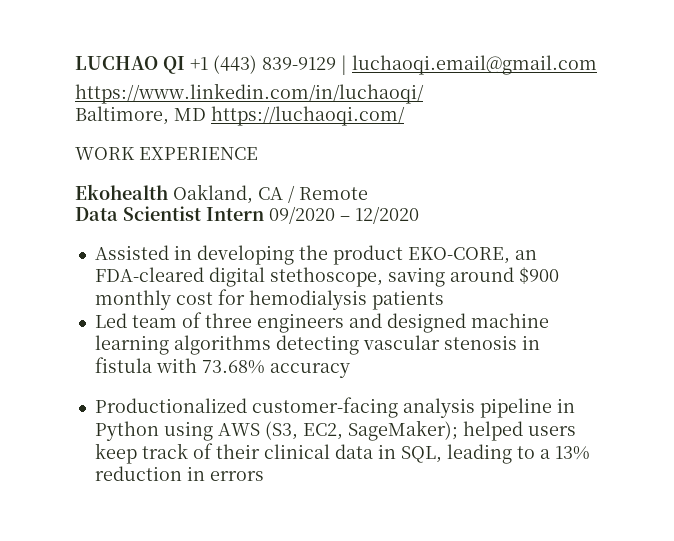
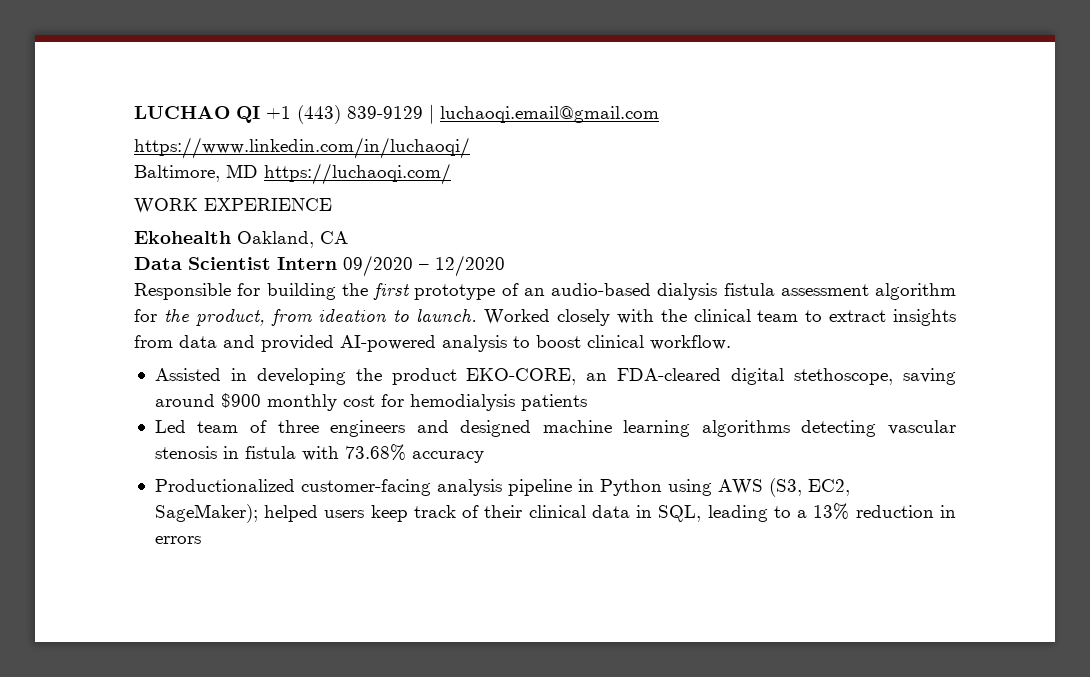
- Ekohealth Oakland, CA / Remote
+ Ekohealth Oakland, CA
+ Responsible for building the first prototype of an audio-based dialysis fistula assessment algorithm for the product, from ideation to launch. Worked closely with the clinical team to extract insights from data and provided AI-powered analysis to boost clinical workflow.

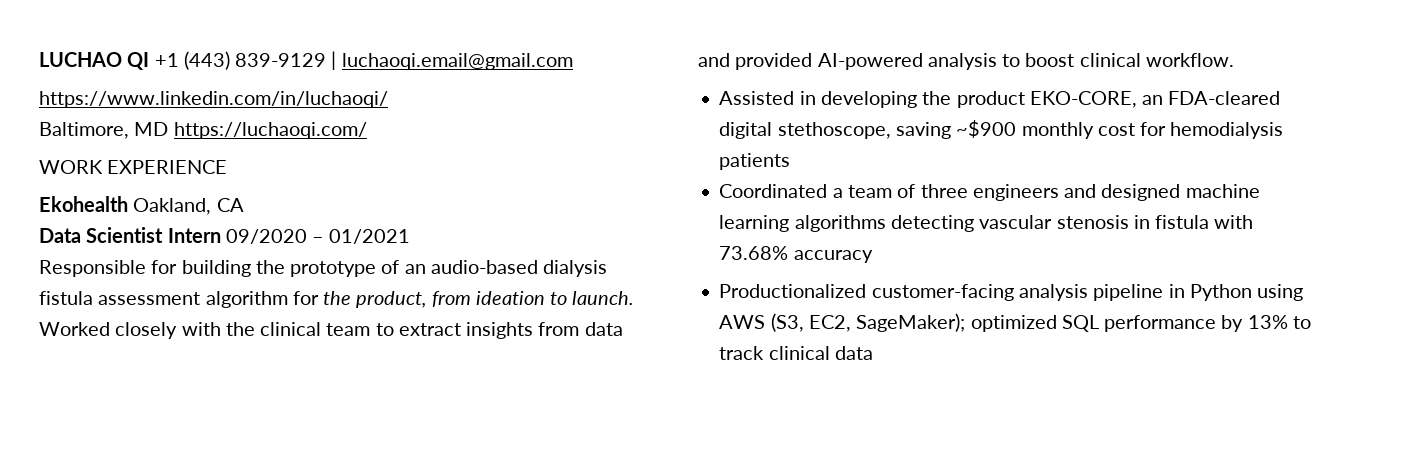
- Data Scientist Intern 09/2020 – 12/2020
+ Data Scientist Intern 09/2020 – 01/2021
- Responsible for building the first prototype of an audio-based dialysis fistula assessment algorithm for the product, from ideation to launch.
+ Responsible for building the prototype of an audio-based dialysis fistula assessment algorithm for the product, from ideation to launch.
- Assisted in developing the product EKO-CORE, an FDA-cleared digital stethoscope, saving around $900 monthly cost for hemodialysis patients
+ Assisted in developing the product EKO-CORE, an FDA-cleared digital stethoscope, saving ~$900 monthly cost for hemodialysis patients
- Led team of three engineers and designed machine learning algorithms detecting vascular stenosis in fistula with 73.68% accuracy
+ Coordinated a team of three engineers and designed machine learning algorithms detecting vascular stenosis in fistula with 73.68% accuracy
- Productionalized customer-facing analysis pipeline in Python using AWS (S3, EC2, SageMaker); helped users keep track of their clinical data in SQL, leading to a 13% reduction in errors
+ Productionalized customer-facing analysis pipeline in Python using AWS (S3, EC2, SageMaker); optimized SQL performance by 13% to track clinical data

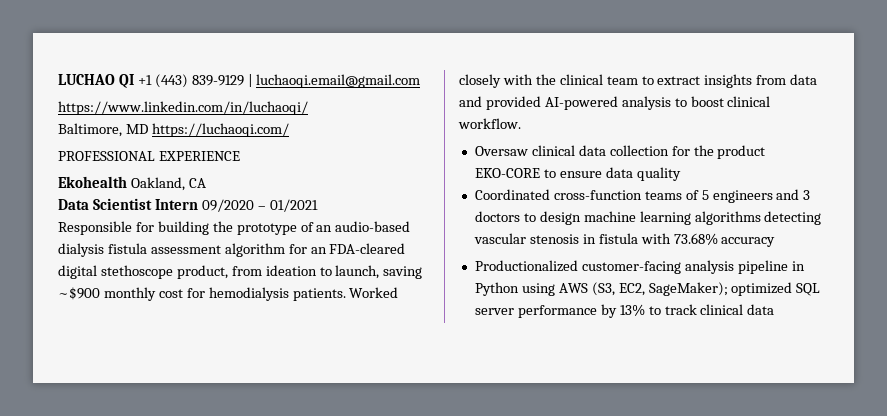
- WORK EXPERIENCE
+ PROFESSIONAL EXPERIENCE
- Responsible for building the prototype of an audio-based dialysis fistula assessment algorithm for the product, from ideation to launch.
+ Responsible for building the prototype of an audio-based dialysis fistula assessment algorithm for an FDA-cleared digital stethoscope product, from ideation to launch, saving ~$900 monthly cost for hemodialysis patients.
- Assisted in developing the product EKO-CORE, an FDA-cleared digital stethoscope, saving ~$900 monthly cost for hemodialysis patients
- Coordinated a team of three engineers and designed machine learning algorithms detecting vascular stenosis in fistula with 73.68% accuracy
+ Oversaw clinical data collection for the product EKO-CORE to ensure data quality
+ Coordinated cross-function teams of 5 engineers and 3 doctors to design machine learning algorithms detecting vascular stenosis in fistula with 73.68% accuracy
- Productionalized customer-facing analysis pipeline in Python using AWS (S3, EC2, SageMaker); optimized SQL performance by 13% to track clinical data
+ Productionalized customer-facing analysis pipeline in Python using AWS (S3, EC2, SageMaker); optimized SQL server performance by 13% to track clinical data

